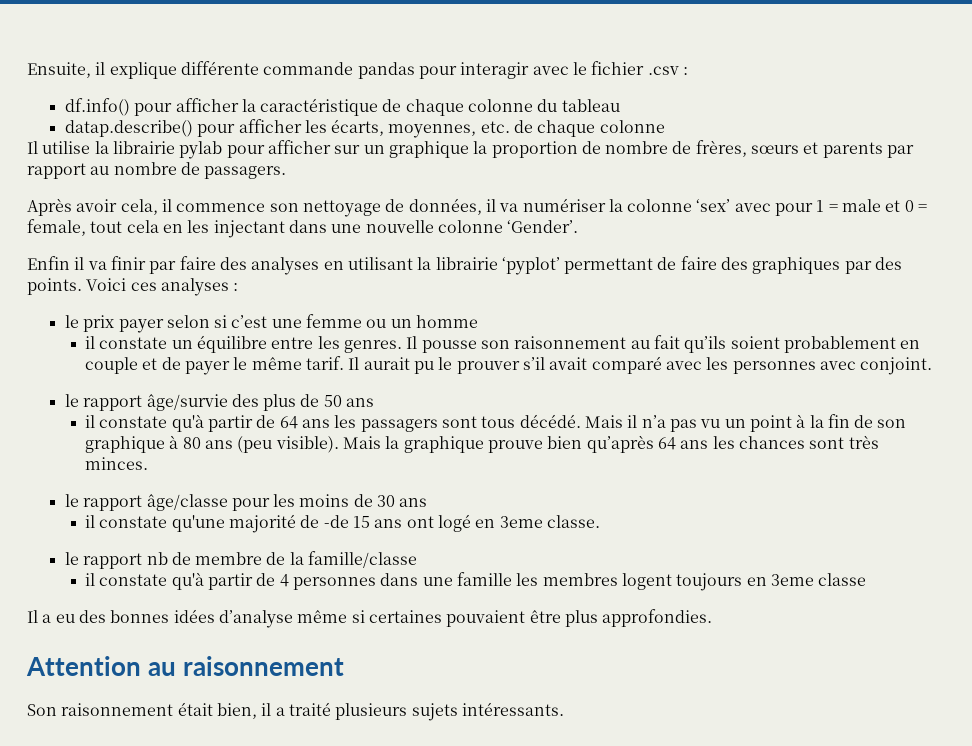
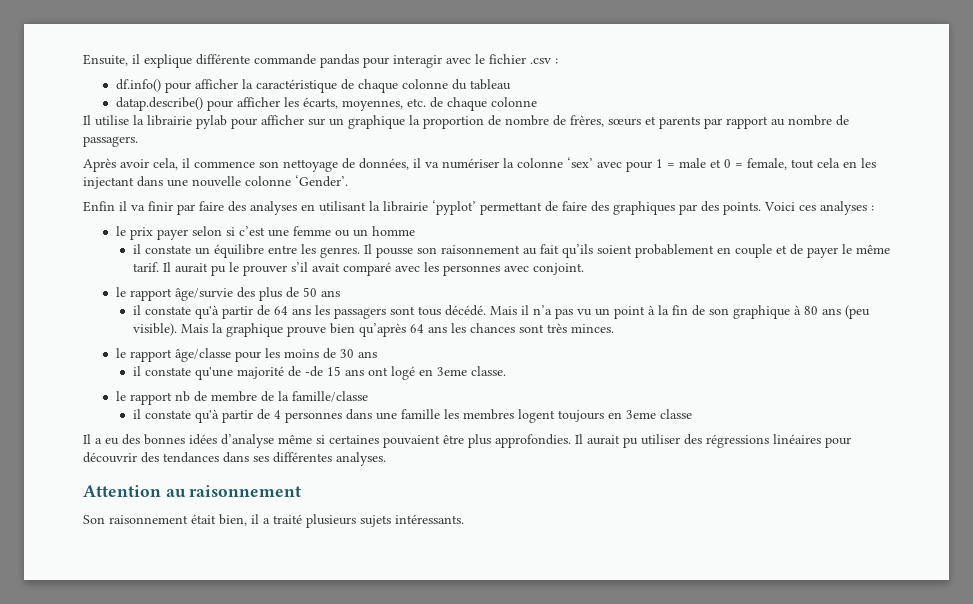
+ Il aurait pu utiliser des régressions linéaires pour découvrir des tendances dans ses différentes analyses.

